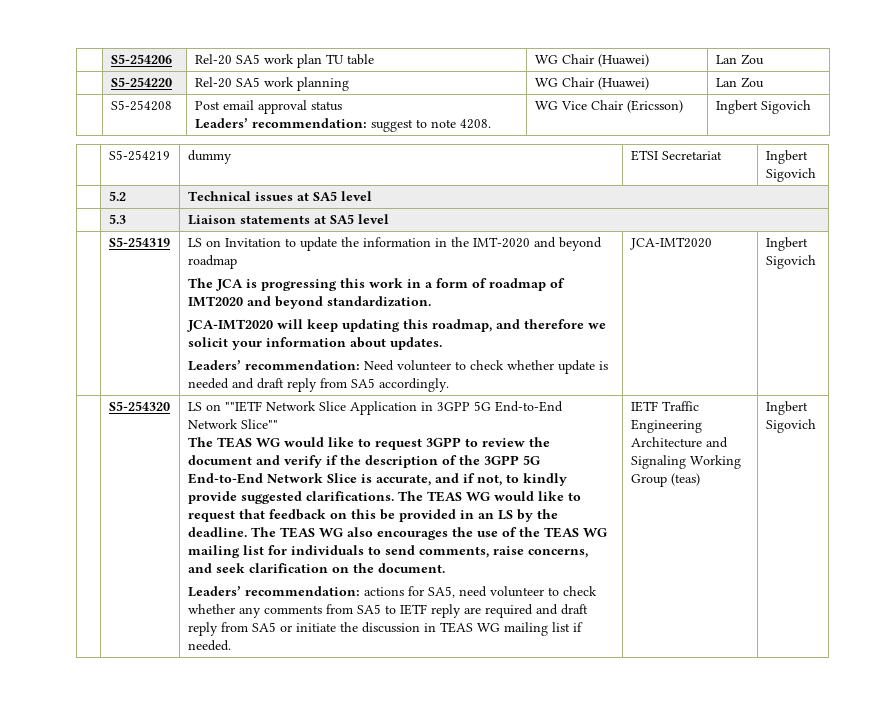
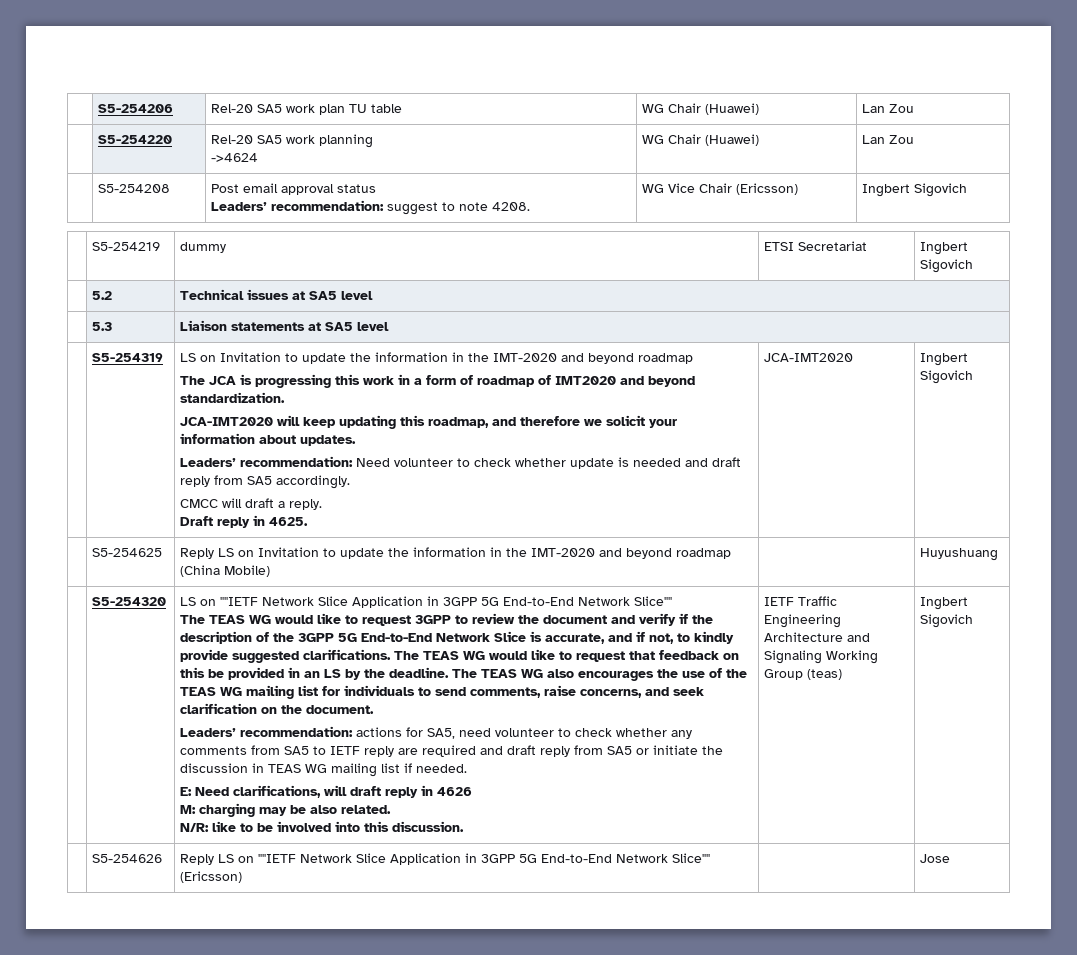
- | S5-254220 | Rel-20 SA5 work planning | WG Chair (Huawei) | Lan Zou
+ | S5-254220 | Rel-20 SA5 work planning
+ ->4624 | WG Chair (Huawei) | Lan Zou
- JCA-IMT2020 | Ingbert Sigovich
+ CMCC will draft a reply.
+ Draft reply in 4625. | JCA-IMT2020 | Ingbert Sigovich
+ | S5-254625 | Reply LS on Invitation to update the information in the IMT-2020 and beyond roadmap (China Mobile) | | Huyushuang
+ E: Need clarifications, will draft reply in 4626
+ M: charging may be also related.
+ N/R: like to be involved into this discussion.
+ | S5-254626 | Reply LS on ""IETF Network Slice Application in 3GPP 5G End-to-End Network Slice"" (Ericsson) | | Jose

